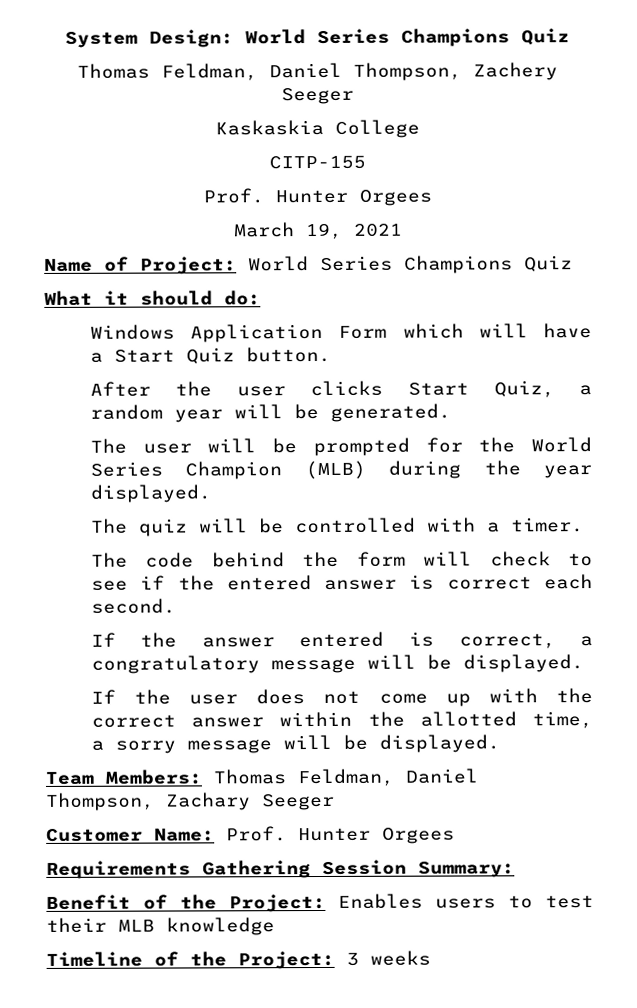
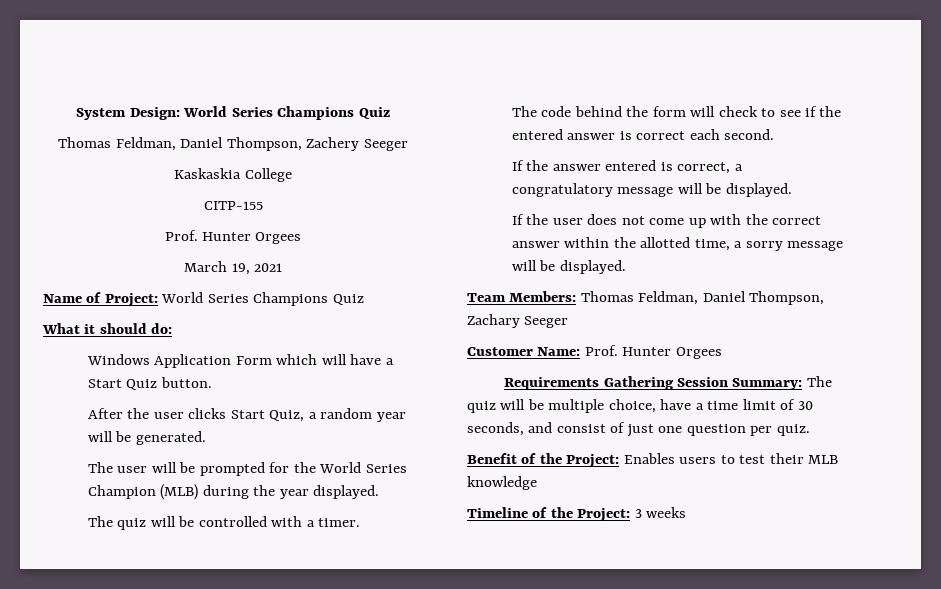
- Requirements Gathering Session Summary:
+ Requirements Gathering Session Summary: The quiz will be multiple choice, have a time limit of 30 seconds, and consist of just one question per quiz.

